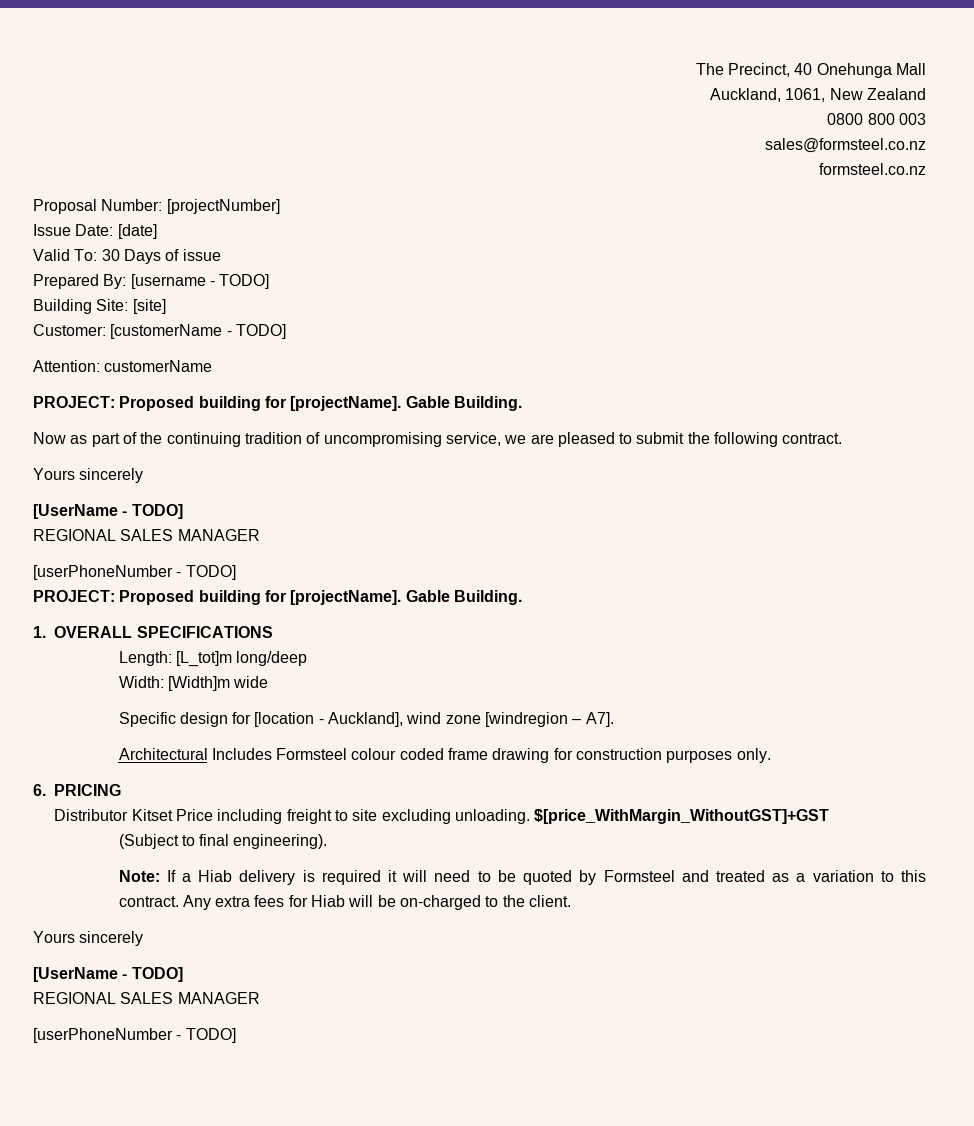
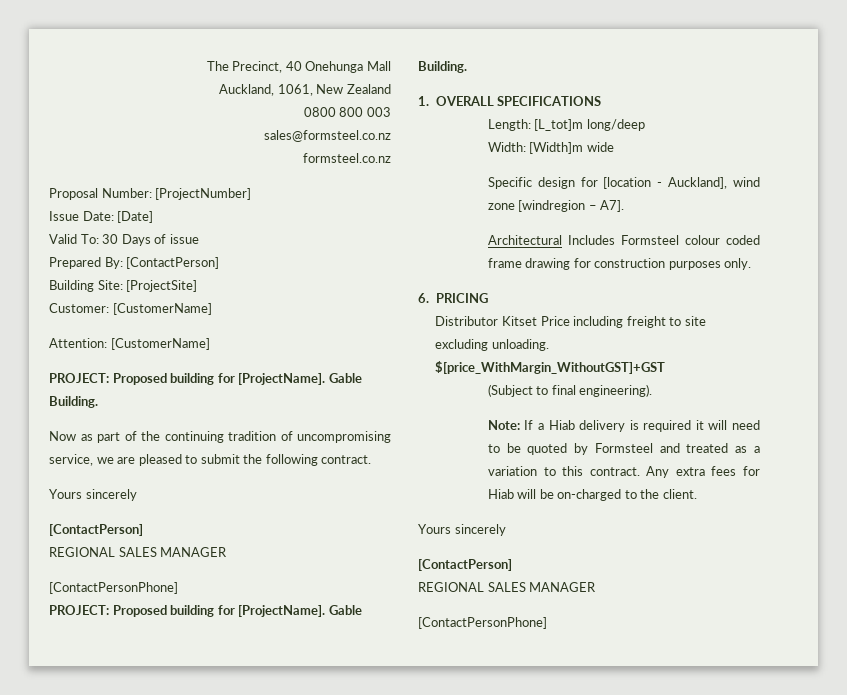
- Proposal Number: [projectNumber]
+ Proposal Number: [ProjectNumber]
- Issue Date: [date]
+ Issue Date: [Date]
- Prepared By: [username - TODO]
+ Prepared By: [ContactPerson]
- Building Site: [site]
+ Building Site: [ProjectSite]
- Customer: [customerName - TODO]
+ Customer: [CustomerName]
- Attention: customerName
- PROJECT: Proposed building for [projectName].
+ Attention: [CustomerName]
+ PROJECT: Proposed building for [ProjectName].
  Now as part of the continuing tradition of uncompromising service, we are pleased to submit the following contract.
  Yours sincerely
- [UserName - TODO]
+ [ContactPerson]
  REGIONAL SALES MANAGER
- [userPhoneNumber - TODO]
- PROJECT: Proposed building for [projectName].
+ [ContactPersonPhone]
+ PROJECT: Proposed building for [ProjectName].
  Any extra fees for Hiab will be on-charged to the client.
  Yours sincerely
- [UserName - TODO]
+ [ContactPerson]
  REGIONAL SALES MANAGER
- [userPhoneNumber - TODO]
+ [ContactPersonPhone]

